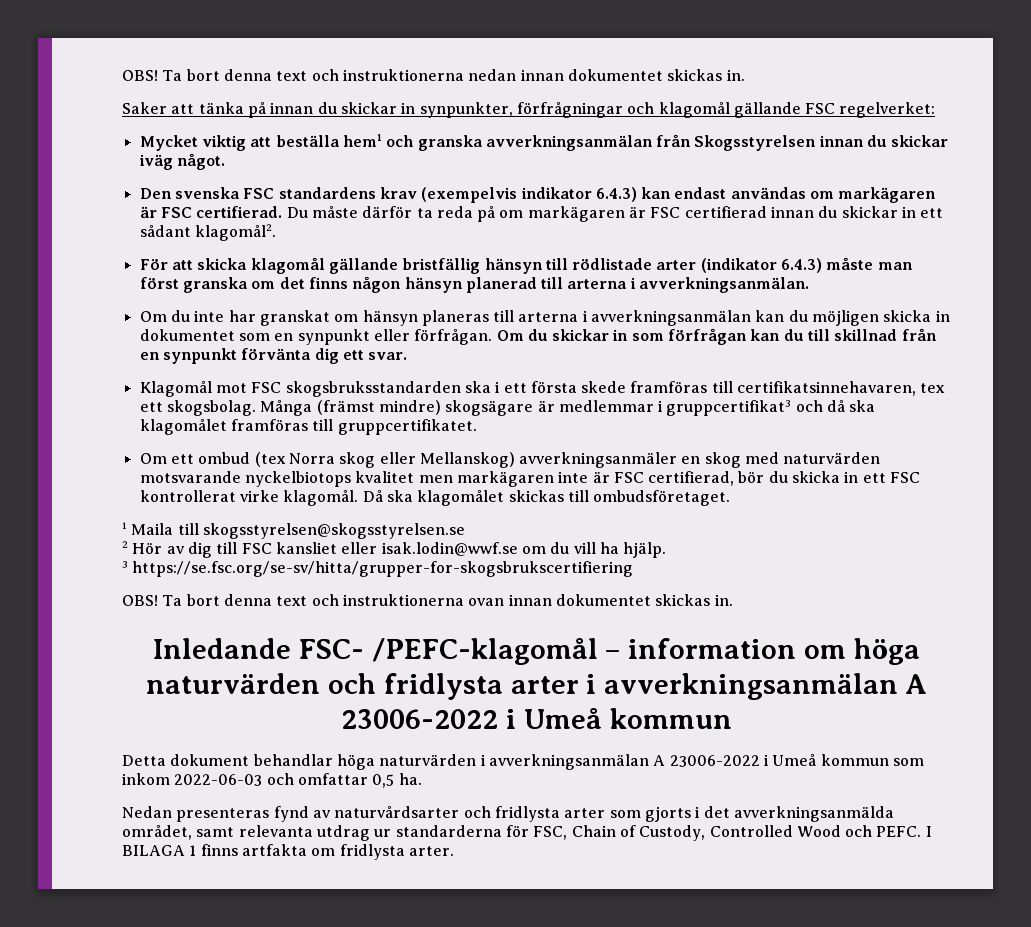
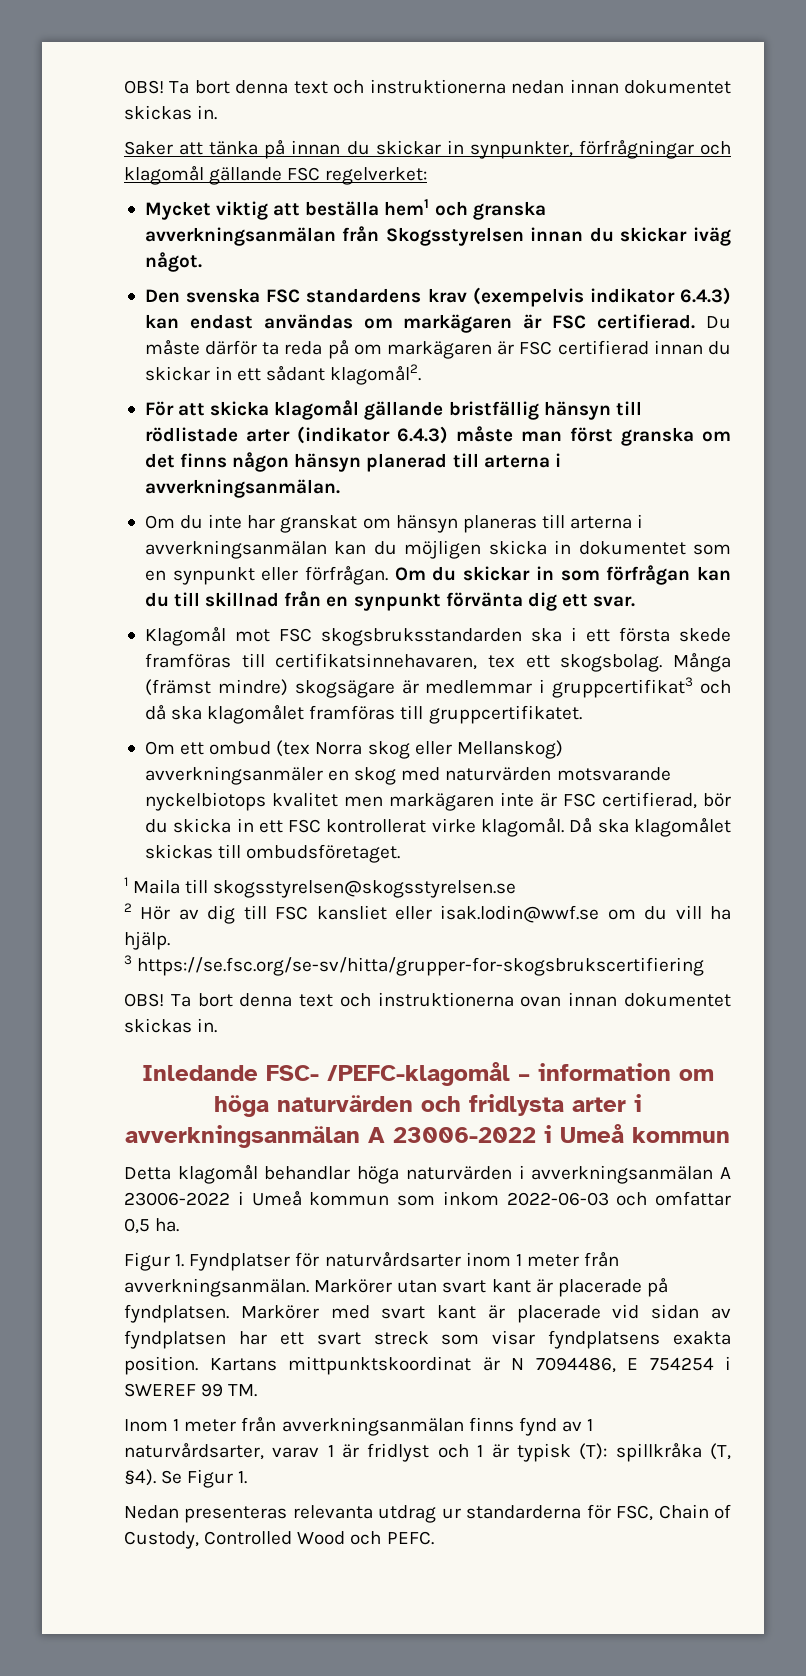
- Detta dokument behandlar höga naturvärden i avverkningsanmälan A 23006-2022 i Umeå kommun som inkom 2022-06-03 och omfattar 0,5 ha.
+ Detta klagomål behandlar höga naturvärden i avverkningsanmälan A 23006-2022 i Umeå kommun som inkom 2022-06-03 och omfattar 0,5 ha.
- Nedan presenteras fynd av naturvårdsarter och fridlysta arter som gjorts i det avverkningsanmälda området, samt relevanta utdrag ur standarderna för FSC, Chain of Custody, Controlled Wood och PEFC. I BILAGA 1 finns artfakta om fridlysta arter.
+ Figur 1. Fyndplatser för naturvårdsarter inom 1 meter från avverkningsanmälan. Markörer utan svart kant är placerade på fyndplatsen. Markörer med svart kant är placerade vid sidan av fyndplatsen har ett svart streck som visar fyndplatsens exakta position. Kartans mittpunktskoordinat är N 7094486, E 754254 i SWEREF 99 TM.
+ Inom 1 meter från avverkningsanmälan finns fynd av 1 naturvårdsarter, varav 1 är fridlyst och 1 är typisk (T): spillkråka (T, §4). Se Figur 1.
+ Nedan presenteras relevanta utdrag ur standarderna för FSC, Chain of Custody, Controlled Wood och PEFC.

